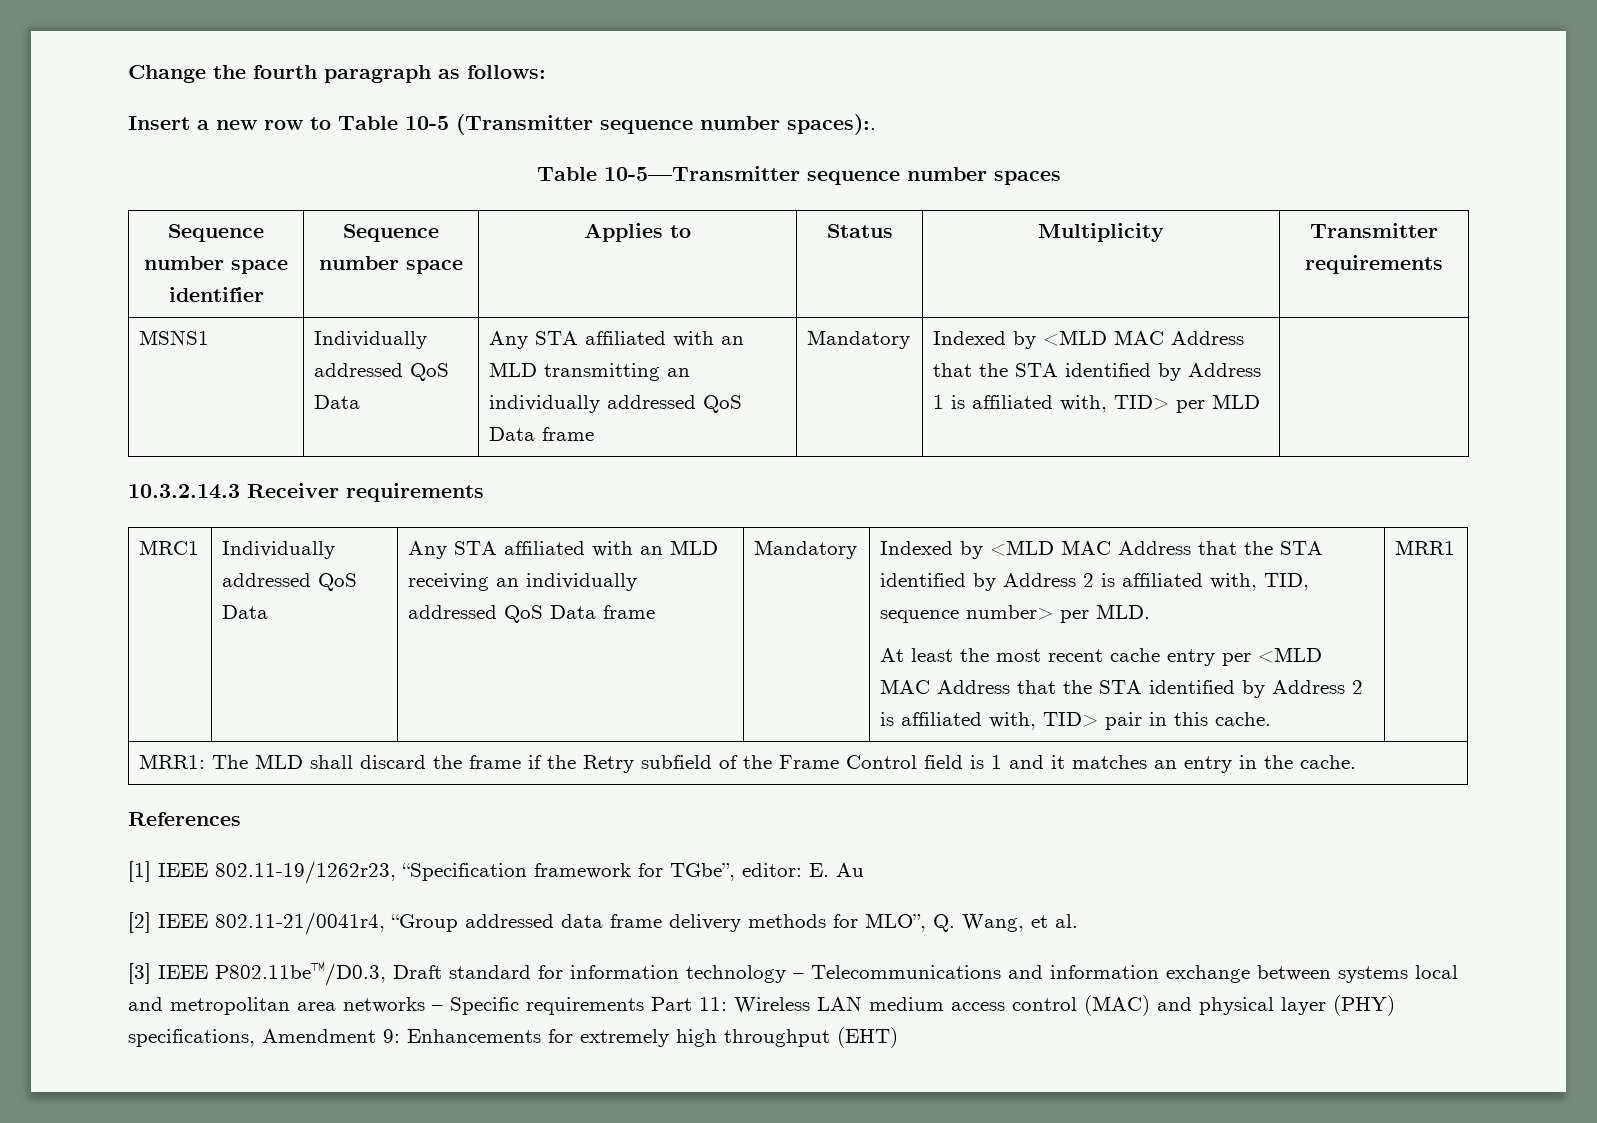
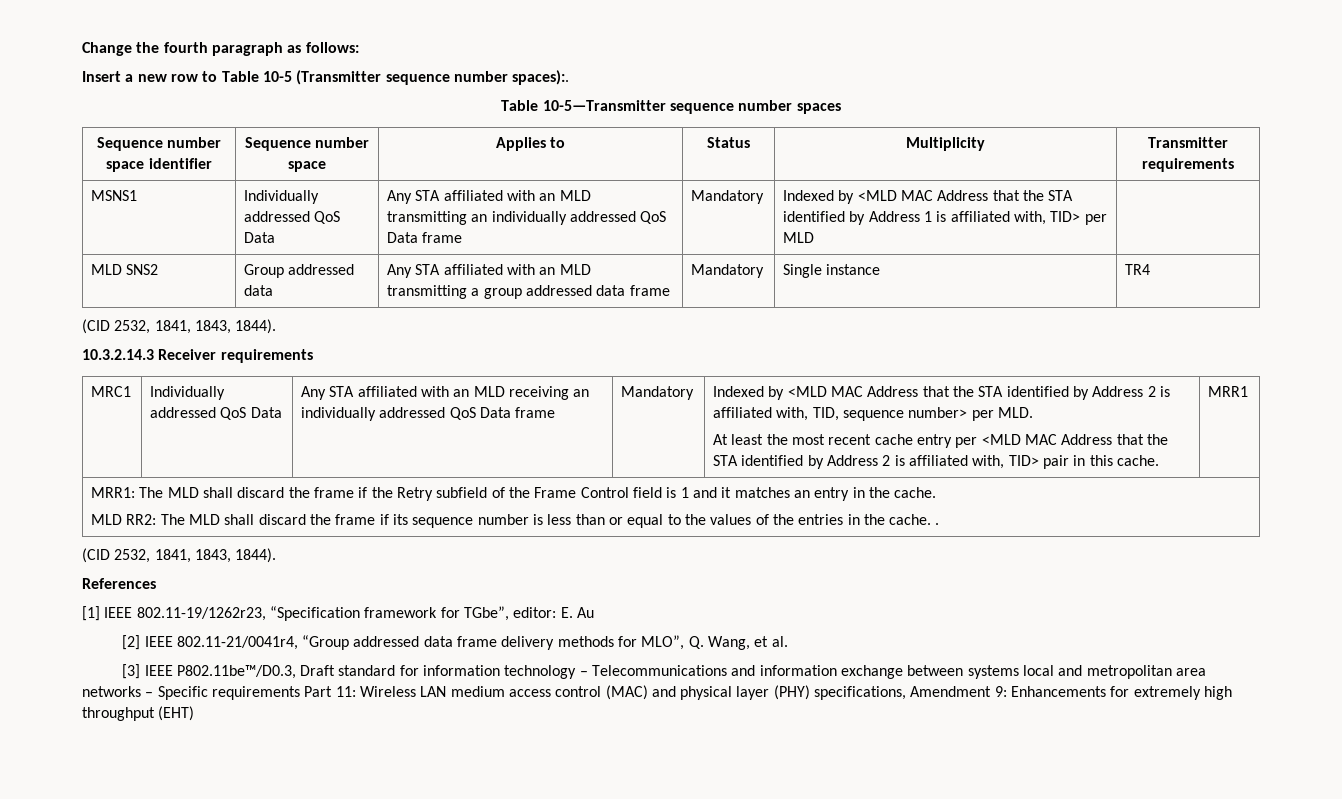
+ MLD SNS2 | Group addressed data | Any STA affiliated with an MLD transmitting a group addressed data frame | Mandatory | Single instance | TR4
+ (CID 2532, 1841, 1843, 1844).
+ MLD RR2: The MLD shall discard the frame if its sequence number is less than or equal to the values of the entries in the cache. .
+ (CID 2532, 1841, 1843, 1844).

